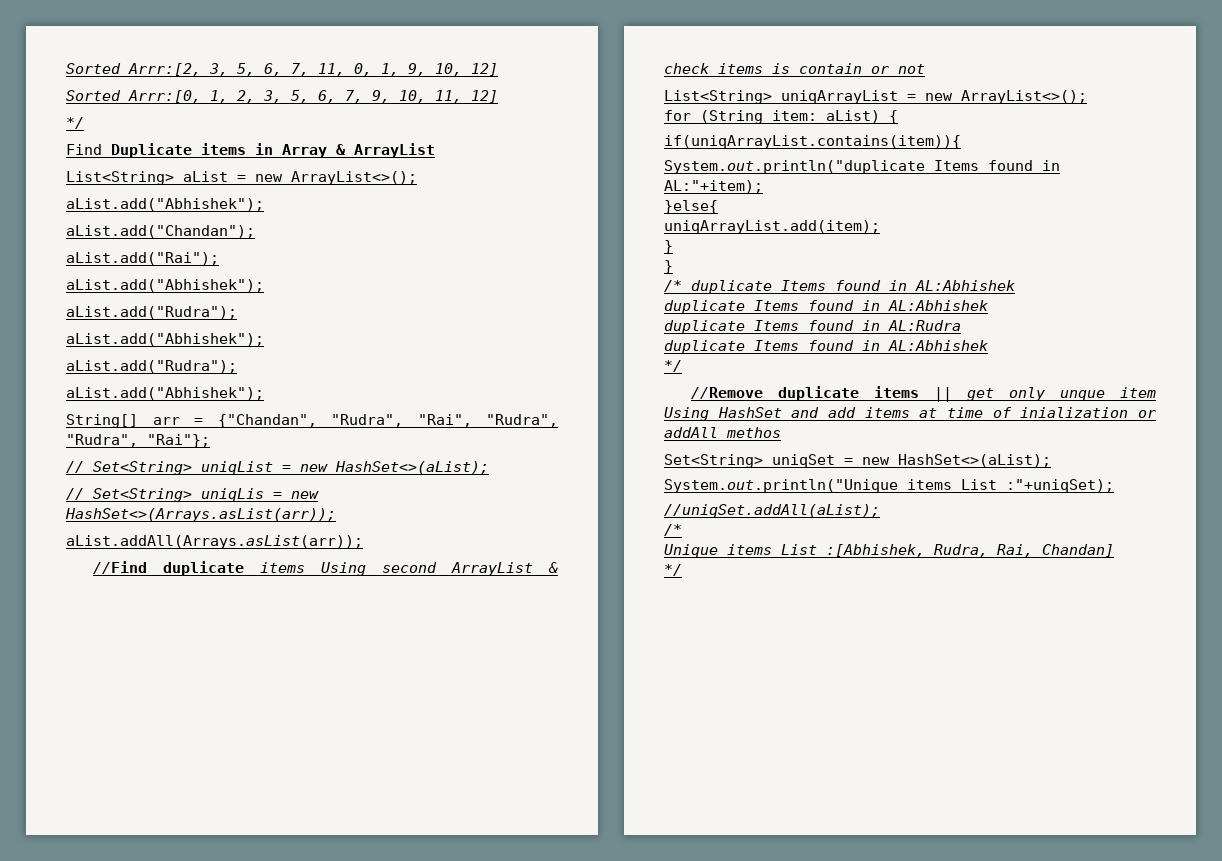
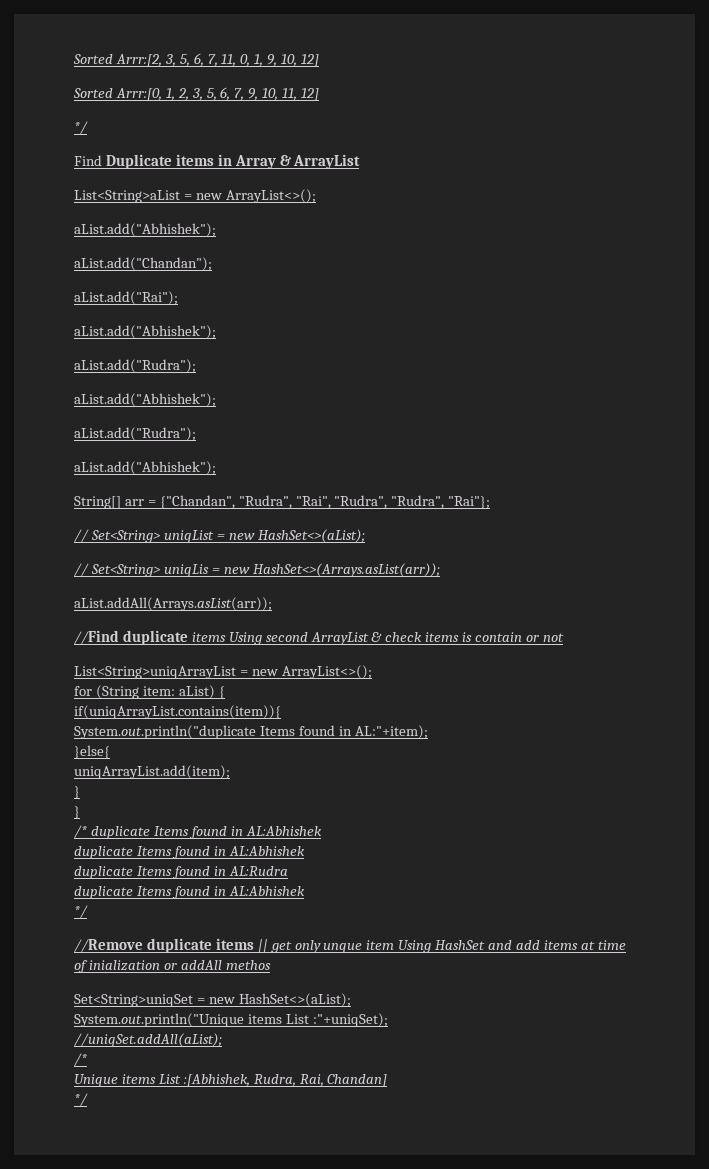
- List<String> aList = new ArrayList<>();
+ List<String>aList = new ArrayList<>();
- List<String> uniqArrayList = new ArrayList<>();
+ List<String>uniqArrayList = new ArrayList<>();
- Set<String> uniqSet = new HashSet<>(aList);
+ Set<String>uniqSet = new HashSet<>(aList);

